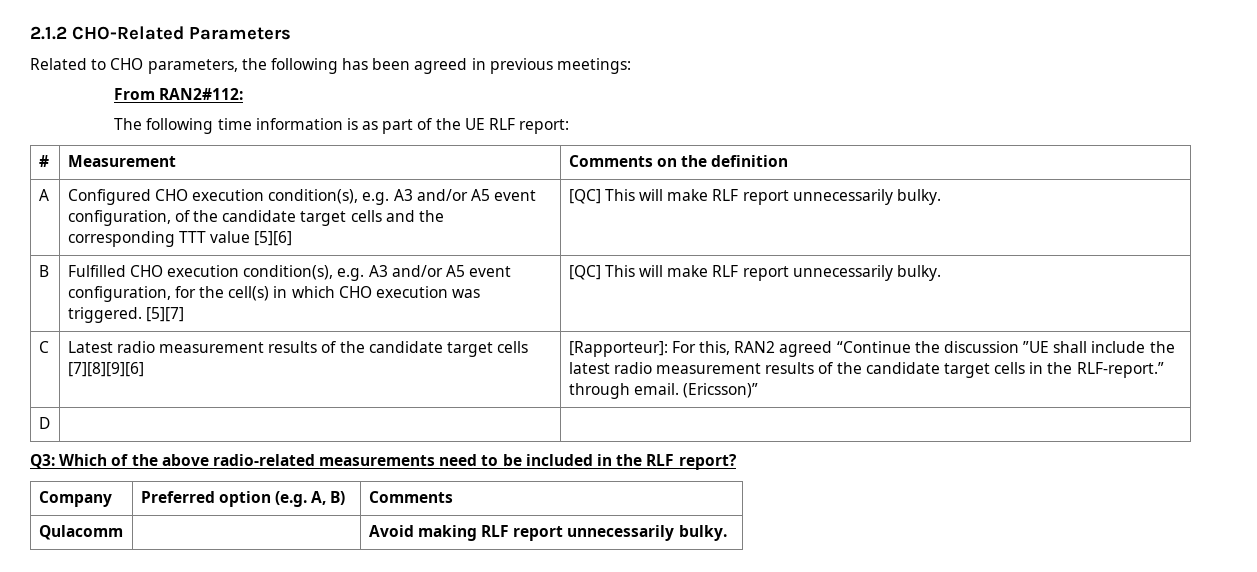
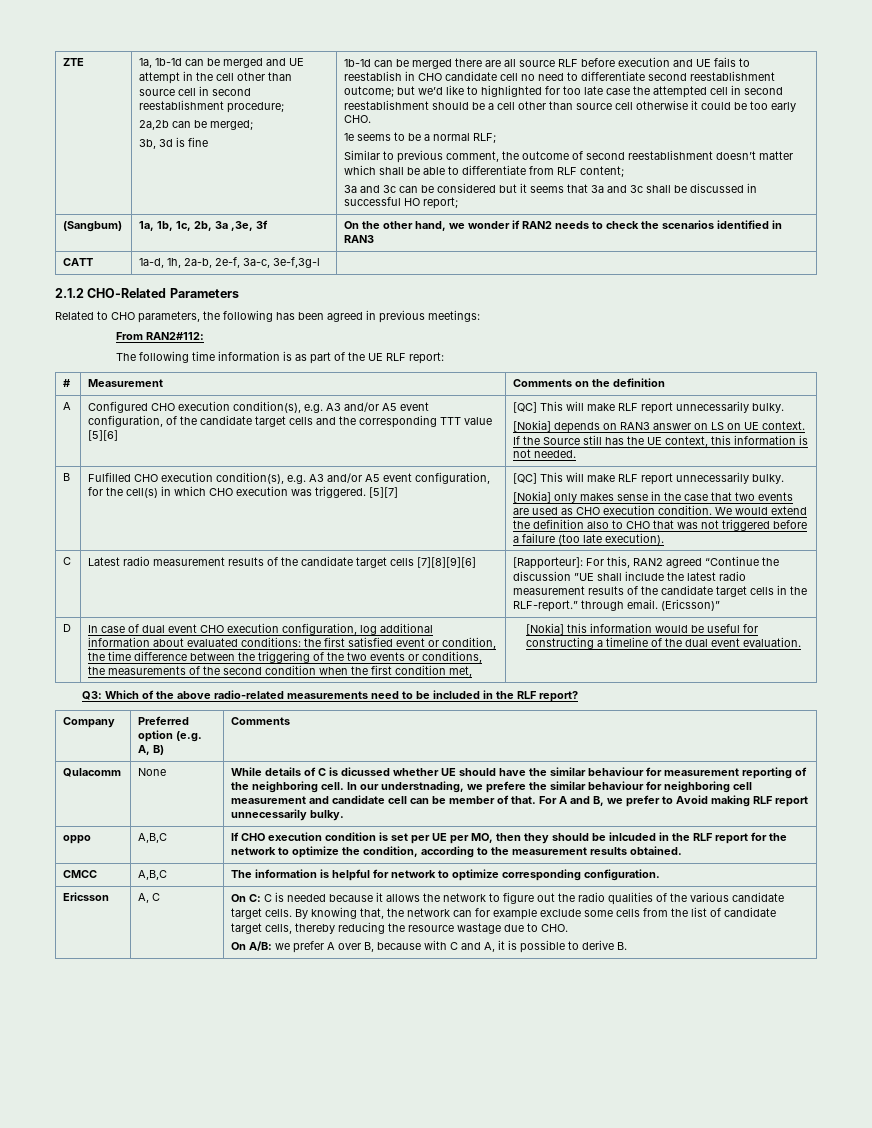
+ ZTE | 1a, 1b-1d can be merged and UE attempt in the cell other than source cell in second reestablishment procedure;
+ 2a,2b can be merged;
+ 3b, 3d is fine | 1b-1d can be merged there are all source RLF before execution and UE fails to reestablish in CHO candidate cell no need to differentiate second reestablishment outcome; but we’d like to highlighted for too late case the attempted cell in second reestablishment should be a cell other than source cell otherwise it could be too early CHO.
+ 1e seems to be a normal RLF;
+ Similar to previous comment, the outcome of second reestablishment doesn’t matter which shall be able to differentiate from RLF content;
+ 3a and 3c can be considered but it seems that 3a and 3c shall be discussed in successful HO report;
+ (Sangbum) | 1a, 1b, 1c, 2b, 3a ,3e, 3f | On the other hand, we wonder if RAN2 needs to check the scenarios identified in RAN3
+ CATT | 1a-d, 1h, 2a-b, 2e-f, 3a-c, 3e-f,3g-l |
+ [Nokia] depends on RAN3 answer on LS on UE context. If the Source still has the UE context, this information is not needed.
+ [Nokia] only makes sense in the case that two events are used as CHO execution condition. We would extend the definition also to CHO that was not triggered before a failure (too late execution).
+ In case of dual event CHO execution configuration, log additional information about evaluated conditions: the first satisfied event or condition, the time difference between the triggering of the two events or conditions, the measurements of the second condition when the first condition met, | [Nokia] this information would be useful for constructing a timeline of the dual event evaluation.
- Avoid making RLF report unnecessarily bulky.
+ None | While details of C is dicussed whether UE should have the similar behaviour for measurement reporting of the neighboring cell. In our understnading, we prefere the similar behaviour for neighboring cell measurement and candidate cell can be member of that. For A and B, we prefer to Avoid making RLF report unnecessarily bulky.
+ oppo | A,B,C | If CHO execution condition is set per UE per MO, then they should be inlcuded in the RLF report for the network to optimize the condition, according to the measurement results obtained.
+ CMCC | A,B,C | The information is helpful for network to optimize corresponding configuration.
+ Ericsson | A, C | On C: C is needed because it allows the network to figure out the radio qualities of the various candidate target cells. By knowing that, the network can for example exclude some cells from the list of candidate target cells, thereby reducing the resource wastage due to CHO.
+ On A/B: we prefer A over B, because with C and A, it is possible to derive B.

